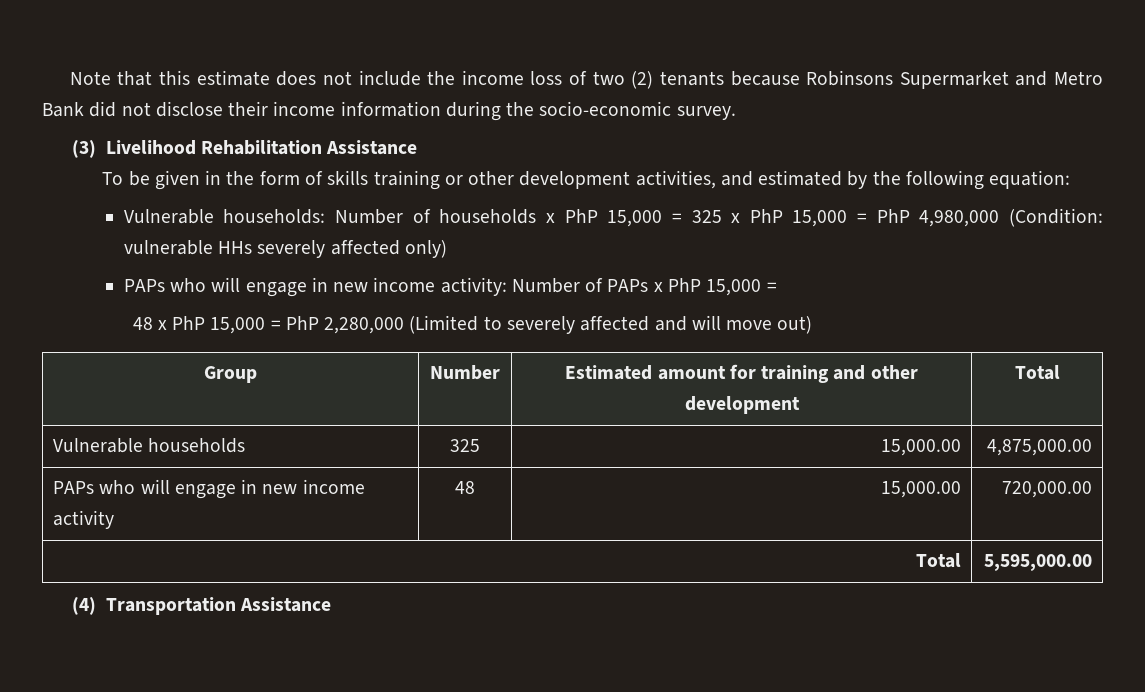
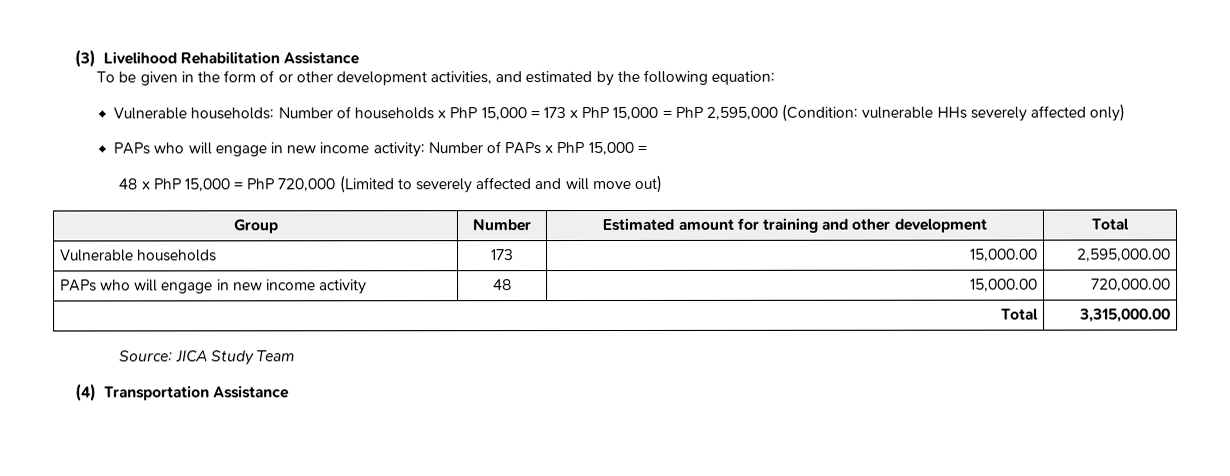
- Note that this estimate does not include the income loss of two (2) tenants because Robinsons Supermarket and Metro Bank did not disclose their income information during the socio-economic survey.
- To be given in the form of skills training or other development activities, and estimated by the following equation:
+ To be given in the form of or other development activities, and estimated by the following equation:
- Vulnerable households: Number of households x PhP 15,000 = 325 x PhP 15,000 = PhP 4,980,000 (Condition: vulnerable HHs severely affected only)
+ Vulnerable households: Number of households x PhP 15,000 = 173 x PhP 15,000 = PhP 2,595,000 (Condition: vulnerable HHs severely affected only)
- 48 x PhP 15,000 = PhP 2,280,000 (Limited to severely affected and will move out)
+ 48 x PhP 15,000 = PhP 720,000 (Limited to severely affected and will move out)
- Vulnerable households | 325 | 15,000.00 | 4,875,000.00
+ Vulnerable households | 173 | 15,000.00 | 2,595,000.00
- Total | 5,595,000.00
+ Total | 3,315,000.00
+ Source: JICA Study Team

